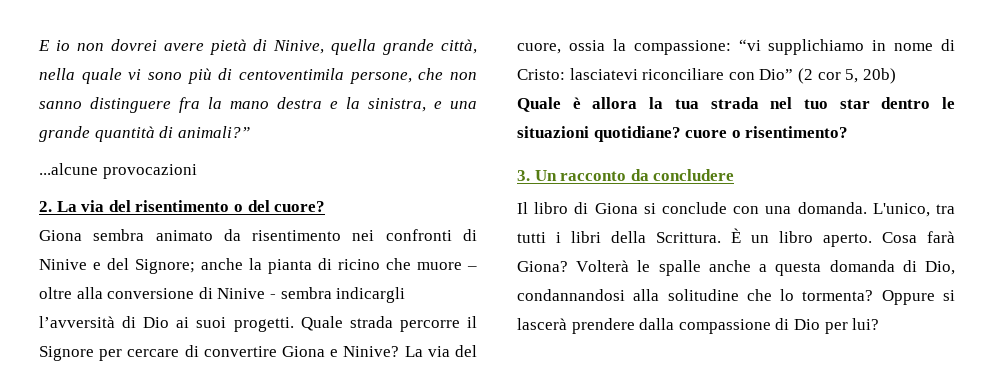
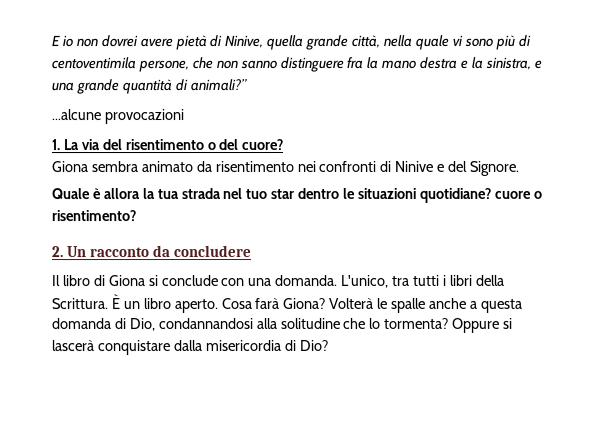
- 2. La via del risentimento o del cuore?
+ 1. La via del risentimento o del cuore?
- Giona sembra animato da risentimento nei confronti di Ninive e del Signore; anche la pianta di ricino che muore – oltre alla conversione di Ninive - sembra indicargli l’avversità di Dio ai suoi progetti. Quale strada percorre il Signore per cercare di convertire Giona e Ninive? La via del cuore, ossia la compassione: “vi supplichiamo in nome di Cristo: lasciatevi riconciliare con Dio” (2 cor 5, 20b)
+ Giona sembra animato da risentimento nei confronti di Ninive e del Signore.
- 3. Un racconto da concludere
+ 2. Un racconto da concludere
- Oppure si lascerà prendere dalla compassione di Dio per lui?
+ Oppure si lascerà conquistare dalla misericordia di Dio?

